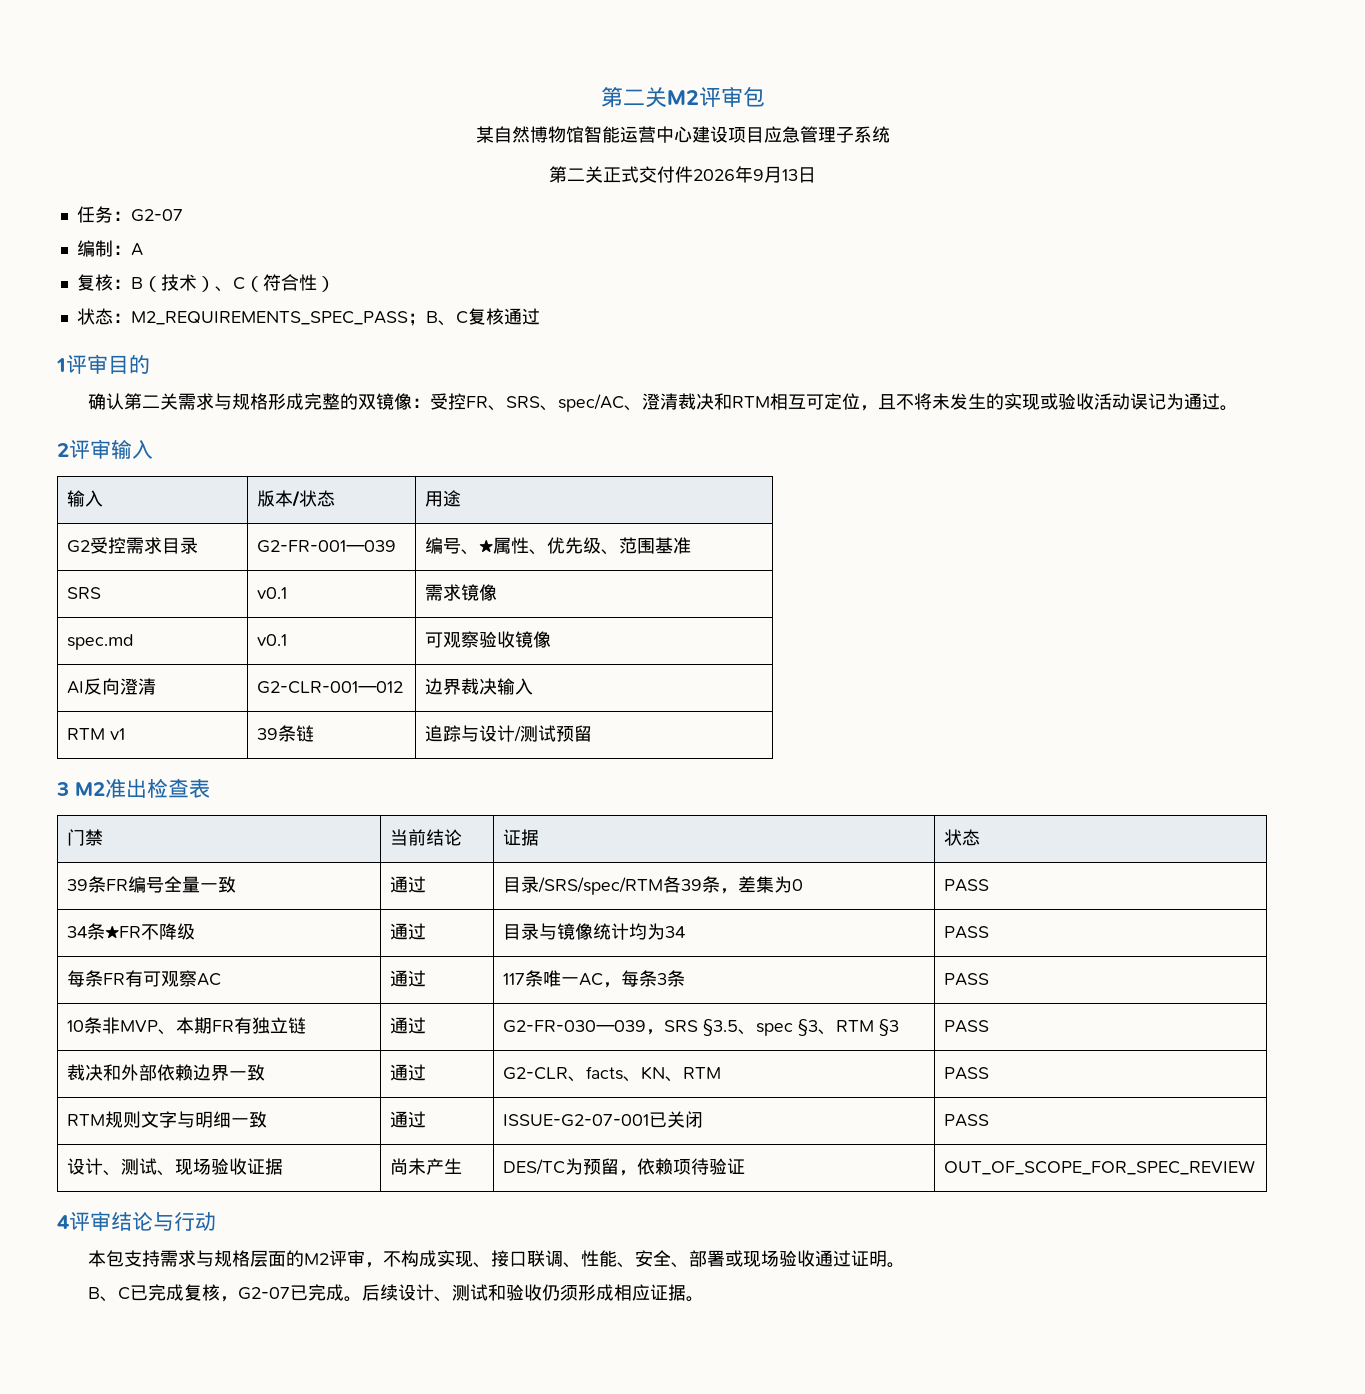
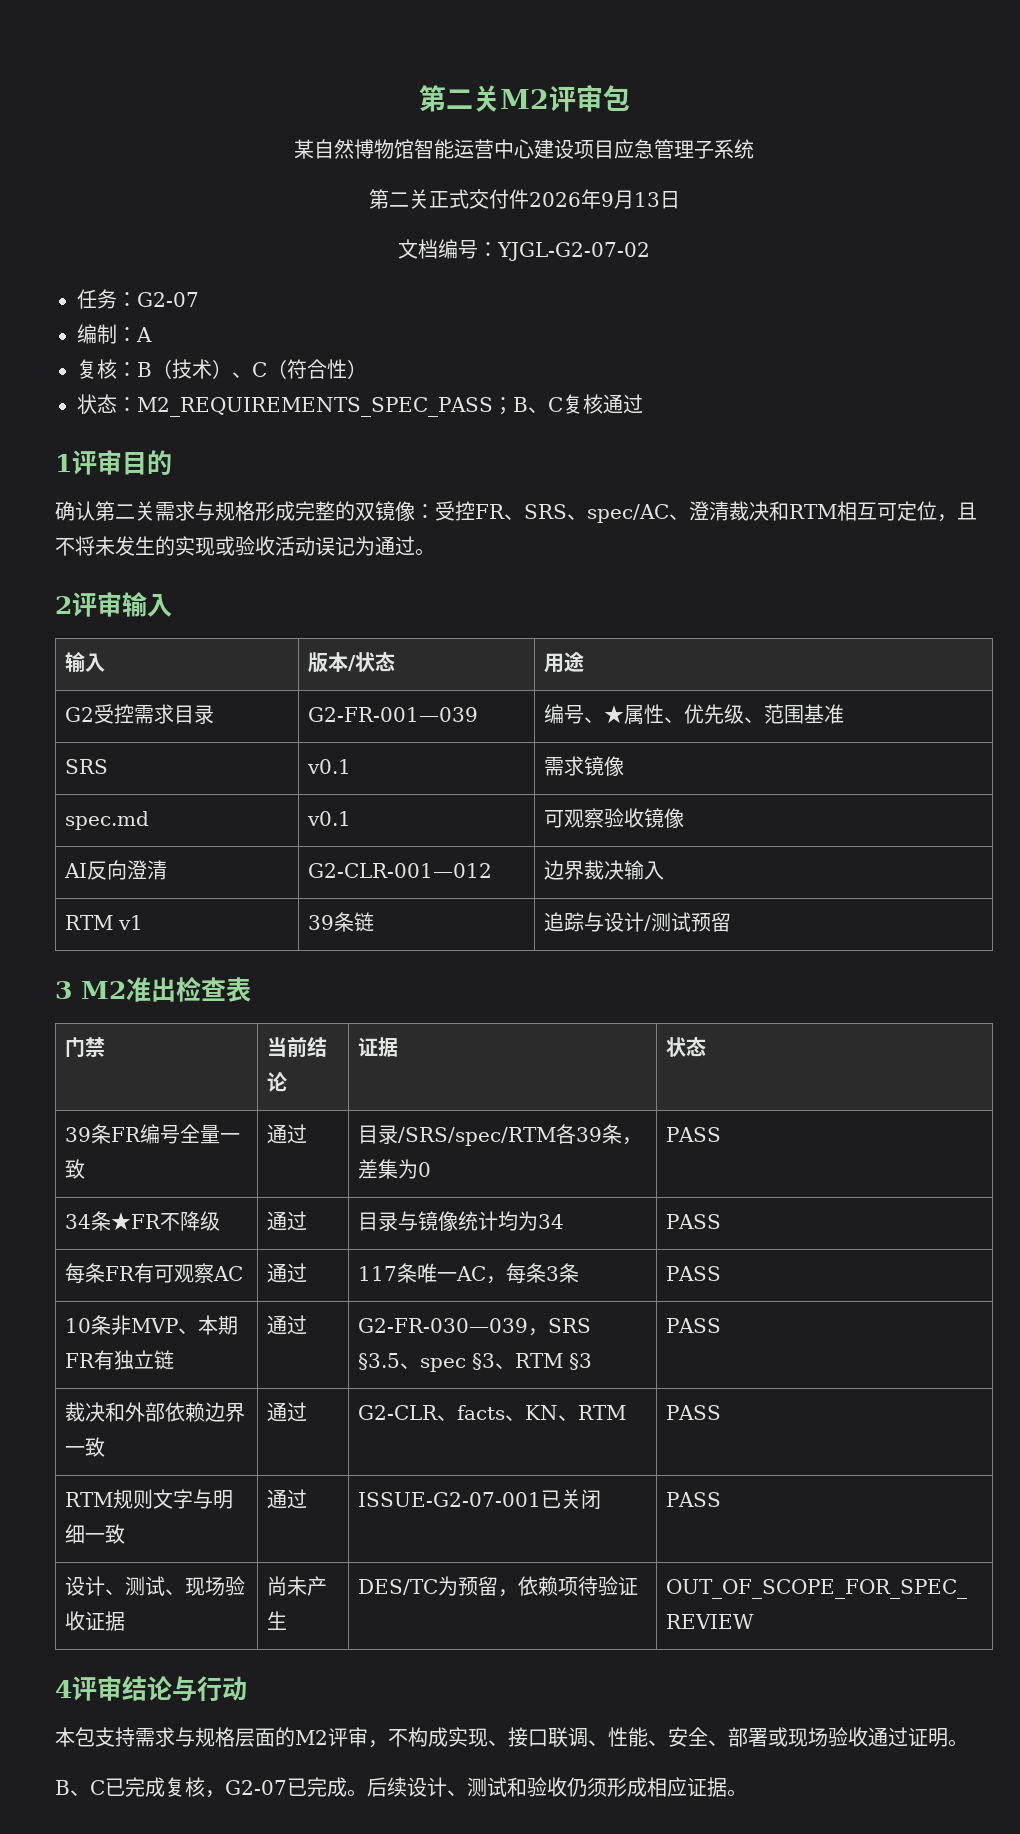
+ 文档编号：YJGL-G2-07-02

